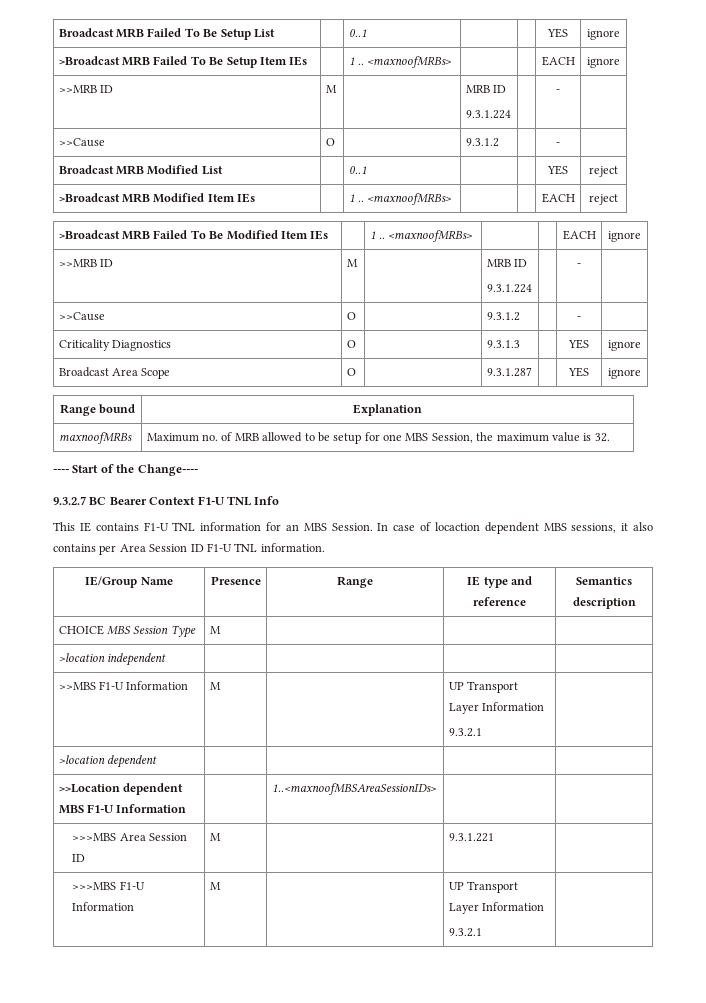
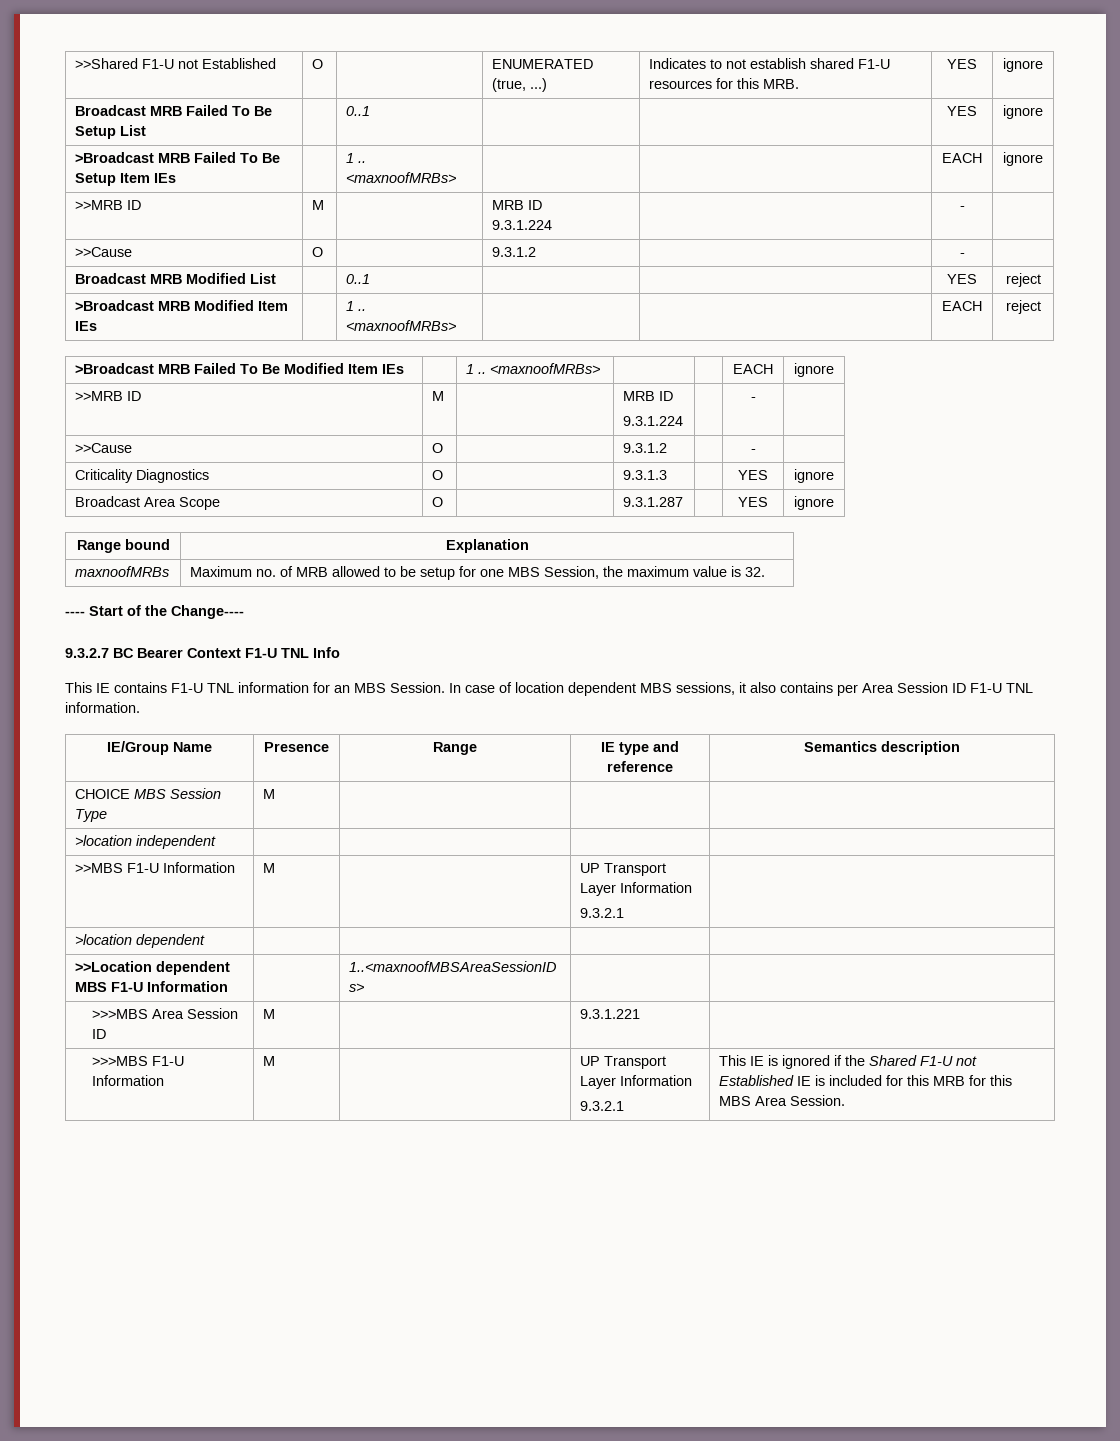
+ >>Shared F1-U not Established | O | | ENUMERATED (true, ...) | Indicates to not establish shared F1-U resources for this MRB. | YES | ignore
- In case of locaction dependent MBS sessions, it also contains per Area Session ID F1-U TNL information.
+ In case of location dependent MBS sessions, it also contains per Area Session ID F1-U TNL information.
  >>>MBS F1-U Information | M | | UP Transport Layer Information
- 9.3.2.1 |
+ 9.3.2.1 | This IE is ignored if the Shared F1-U not Established IE is included for this MRB for this MBS Area Session.

